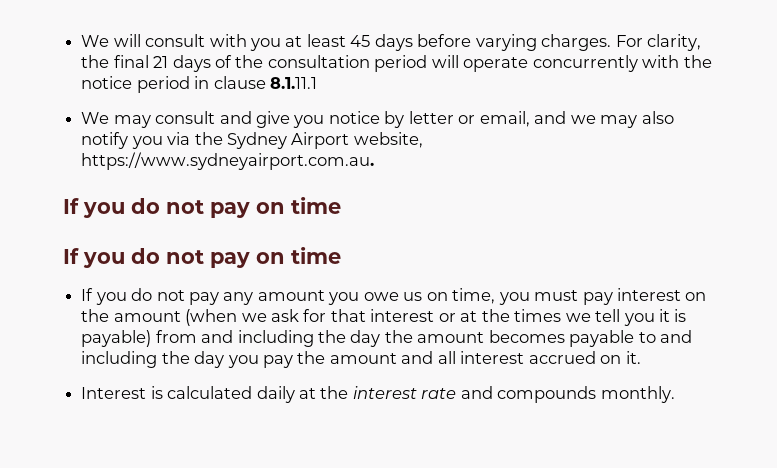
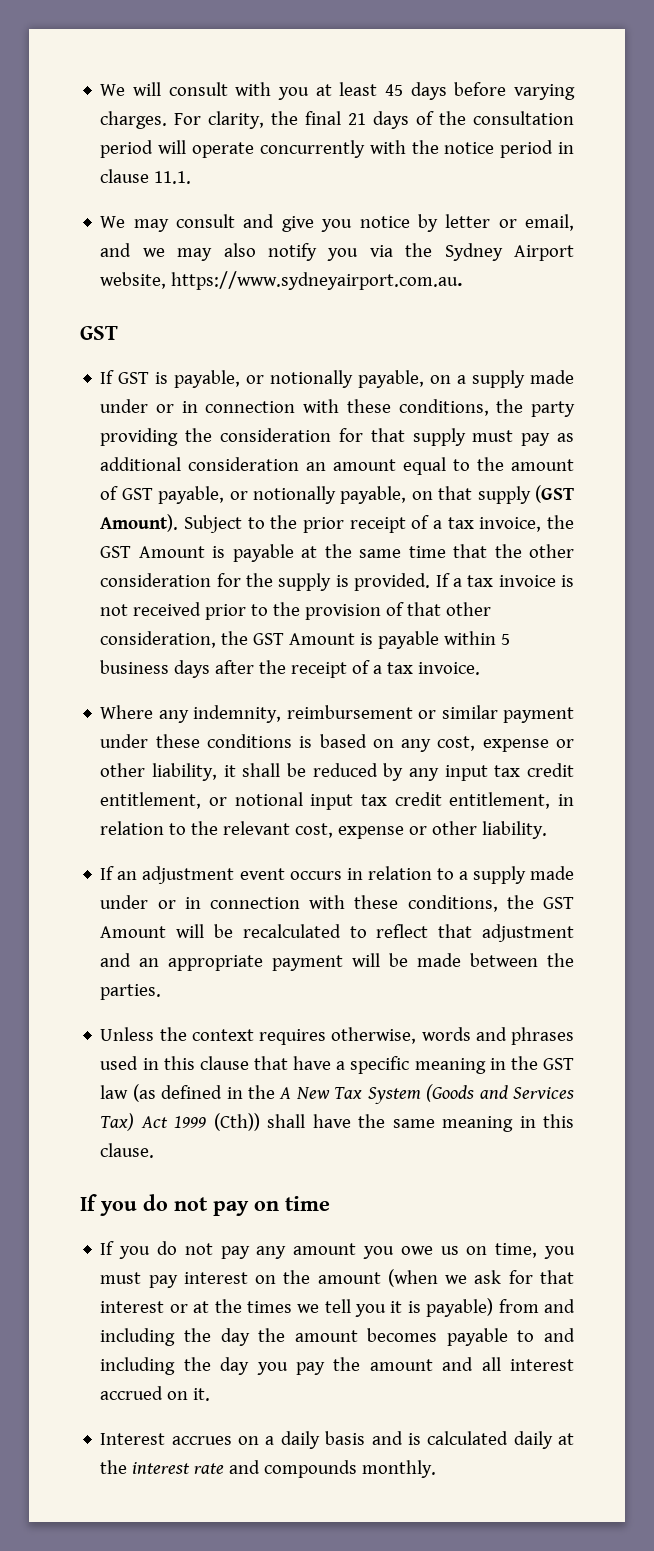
- For clarity, the final 21 days of the consultation period will operate concurrently with the notice period in clause 8.1.11.1
+ For clarity, the final 21 days of the consultation period will operate concurrently with the notice period in clause 11.1.
  We may consult and give you notice by letter or email, and we may also notify you via the Sydney Airport website, https://www.sydneyairport.com.au.
- If you do not pay on time
+ GST
+ If GST is payable, or notionally payable, on a supply made under or in connection with these conditions, the party providing the consideration for that supply must pay as additional consideration an amount equal to the amount of GST payable, or notionally payable, on that supply (GST Amount). Subject to the prior receipt of a tax invoice, the GST Amount is payable at the same time that the other consideration for the supply is provided. If a tax invoice is not received prior to the provision of that other consideration, the GST Amount is payable within 5 business days after the receipt of a tax invoice.
+ Where any indemnity, reimbursement or similar payment under these conditions is based on any cost, expense or other liability, it shall be reduced by any input tax credit entitlement, or notional input tax credit entitlement, in relation to the relevant cost, expense or other liability.
+ If an adjustment event occurs in relation to a supply made under or in connection with these conditions, the GST Amount will be recalculated to reflect that adjustment and an appropriate payment will be made between the parties.
+ Unless the context requires otherwise, words and phrases used in this clause that have a specific meaning in the GST law (as defined in the A New Tax System (Goods and Services Tax) Act 1999 (Cth)) shall have the same meaning in this clause.
- Interest is calculated daily at the interest rate and compounds monthly.
+ Interest accrues on a daily basis and is calculated daily at the interest rate and compounds monthly.

